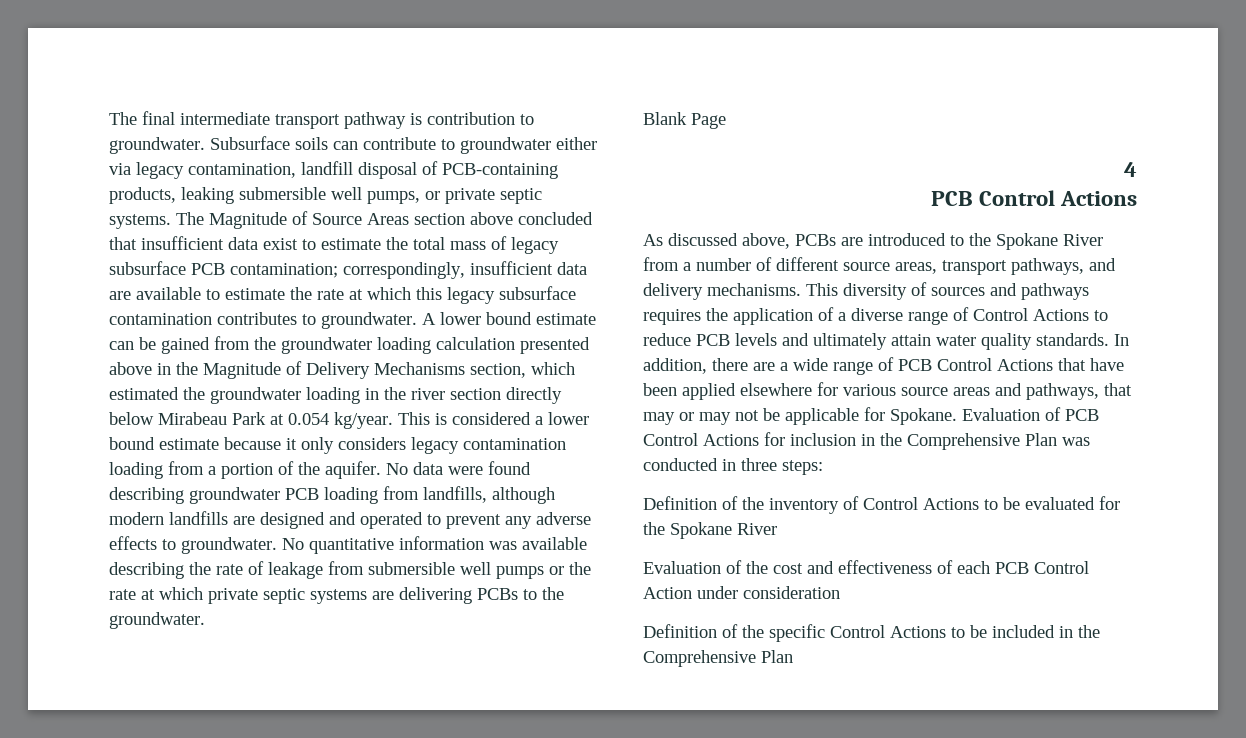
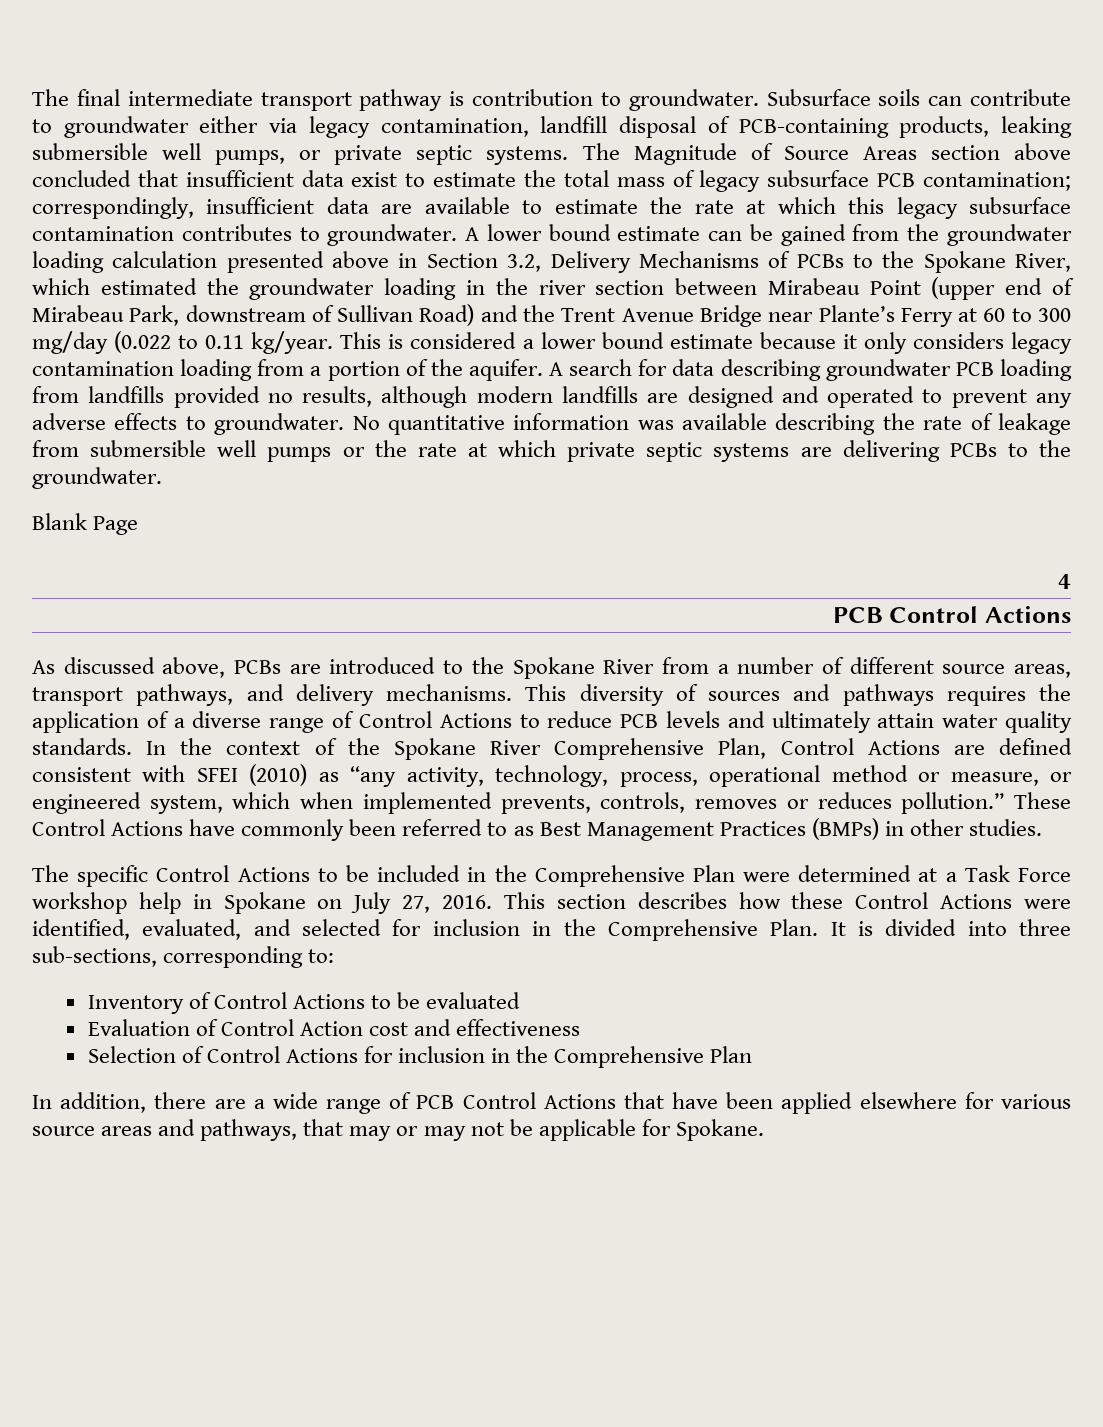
- A lower bound estimate can be gained from the groundwater loading calculation presented above in the Magnitude of Delivery Mechanisms section, which estimated the groundwater loading in the river section directly below Mirabeau Park at 0.054 kg/year.
+ A lower bound estimate can be gained from the groundwater loading calculation presented above in Section 3.2, Delivery Mechanisms of PCBs to the Spokane River, which estimated the groundwater loading in the river section between Mirabeau Point (upper end of Mirabeau Park, downstream of Sullivan Road) and the Trent Avenue Bridge near Plante’s Ferry at 60 to 300 mg/day (0.022 to 0.11 kg/year.
- No data were found describing groundwater PCB loading from landfills, although modern landfills are designed and operated to prevent any adverse effects to groundwater.
+ A search for data describing groundwater PCB loading from landfills provided no results, although modern landfills are designed and operated to prevent any adverse effects to groundwater.
- In addition, there are a wide range of PCB Control Actions that have been applied elsewhere for various source areas and pathways, that may or may not be applicable for Spokane. Evaluation of PCB Control Actions for inclusion in the Comprehensive Plan was conducted in three steps:
- Definition of the inventory of Control Actions to be evaluated for the Spokane River
- Evaluation of the cost and effectiveness of each PCB Control Action under consideration
- Definition of the specific Control Actions to be included in the Comprehensive Plan
+ In the context of the Spokane River Comprehensive Plan, Control Actions are defined consistent with SFEI (2010) as “any activity, technology, process, operational method or measure, or engineered system, which when implemented prevents, controls, removes or reduces pollution.” These Control Actions have commonly been referred to as Best Management Practices (BMPs) in other studies.
+ The specific Control Actions to be included in the Comprehensive Plan were determined at a Task Force workshop help in Spokane on July 27, 2016. This section describes how these Control Actions were identified, evaluated, and selected for inclusion in the Comprehensive Plan. It is divided into three sub-sections, corresponding to:
+ Inventory of Control Actions to be evaluated
+ Evaluation of Control Action cost and effectiveness
+ Selection of Control Actions for inclusion in the Comprehensive Plan
+ In addition, there are a wide range of PCB Control Actions that have been applied elsewhere for various source areas and pathways, that may or may not be applicable for Spokane.

